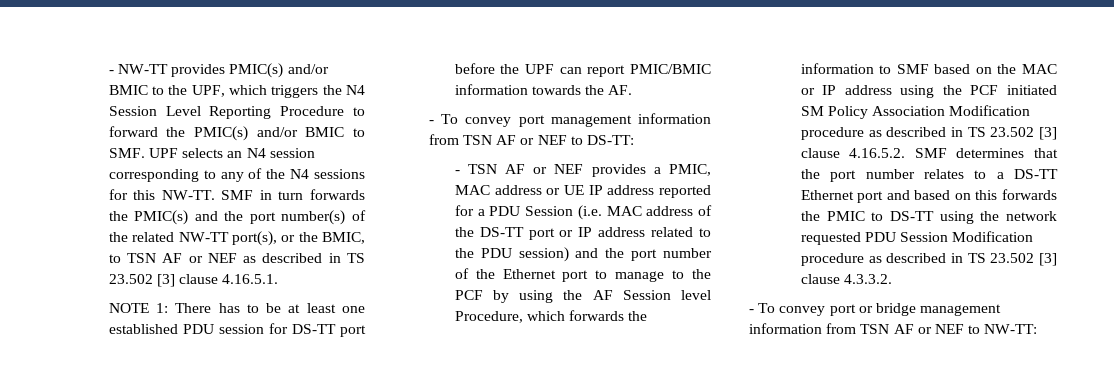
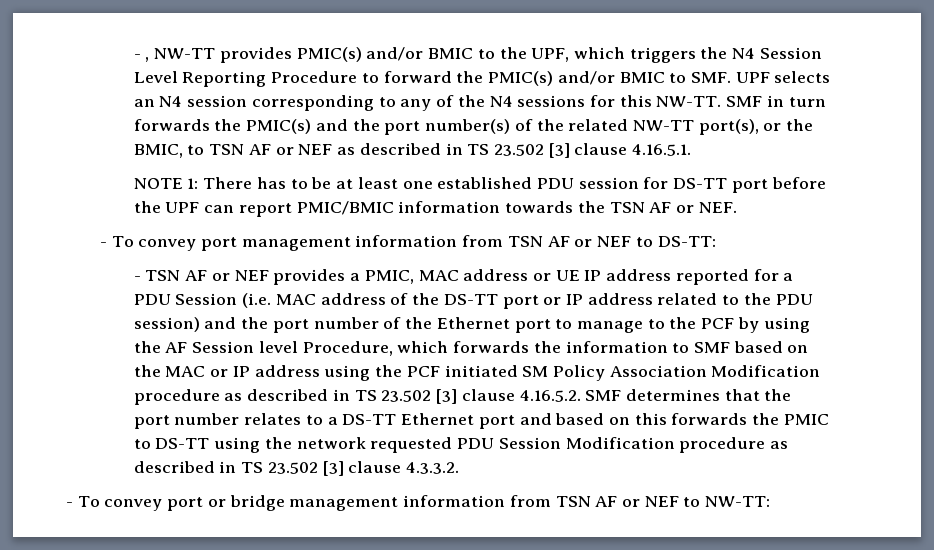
- - NW-TT provides PMIC(s) and/or BMIC to the UPF, which triggers the N4 Session Level Reporting Procedure to forward the PMIC(s) and/or BMIC to SMF. UPF selects an N4 session corresponding to any of the N4 sessions for this NW-TT.
+ - , NW-TT provides PMIC(s) and/or BMIC to the UPF, which triggers the N4 Session Level Reporting Procedure to forward the PMIC(s) and/or BMIC to SMF. UPF selects an N4 session corresponding to any of the N4 sessions for this NW-TT.
- NOTE 1: There has to be at least one established PDU session for DS-TT port before the UPF can report PMIC/BMIC information towards the AF.
+ NOTE 1: There has to be at least one established PDU session for DS-TT port before the UPF can report PMIC/BMIC information towards the TSN AF or NEF.

